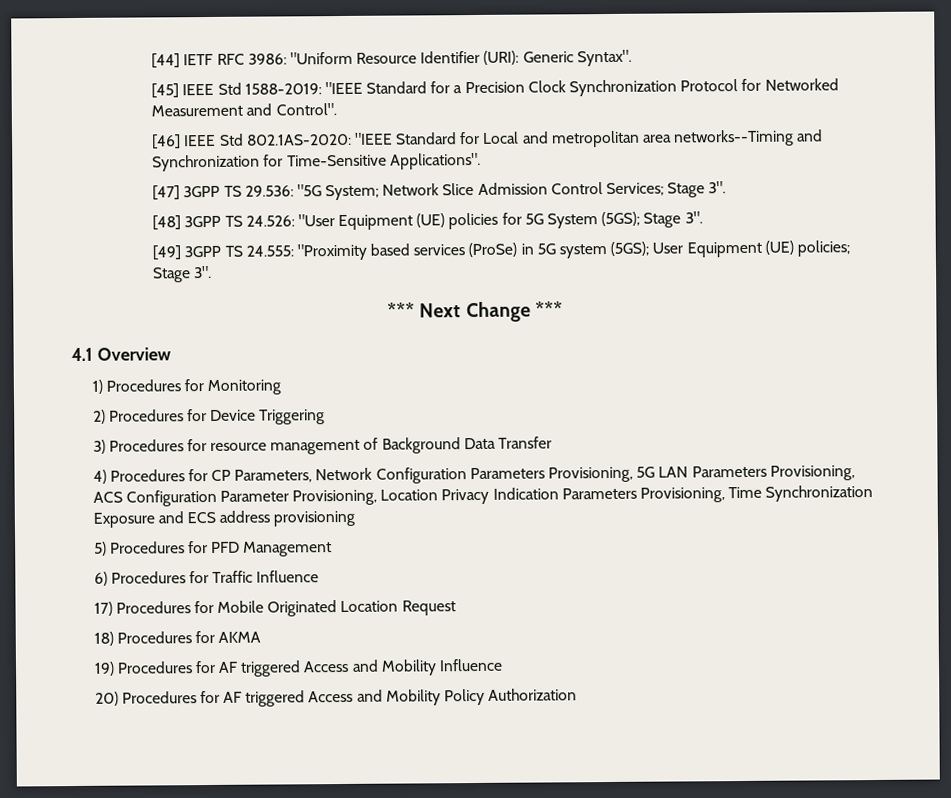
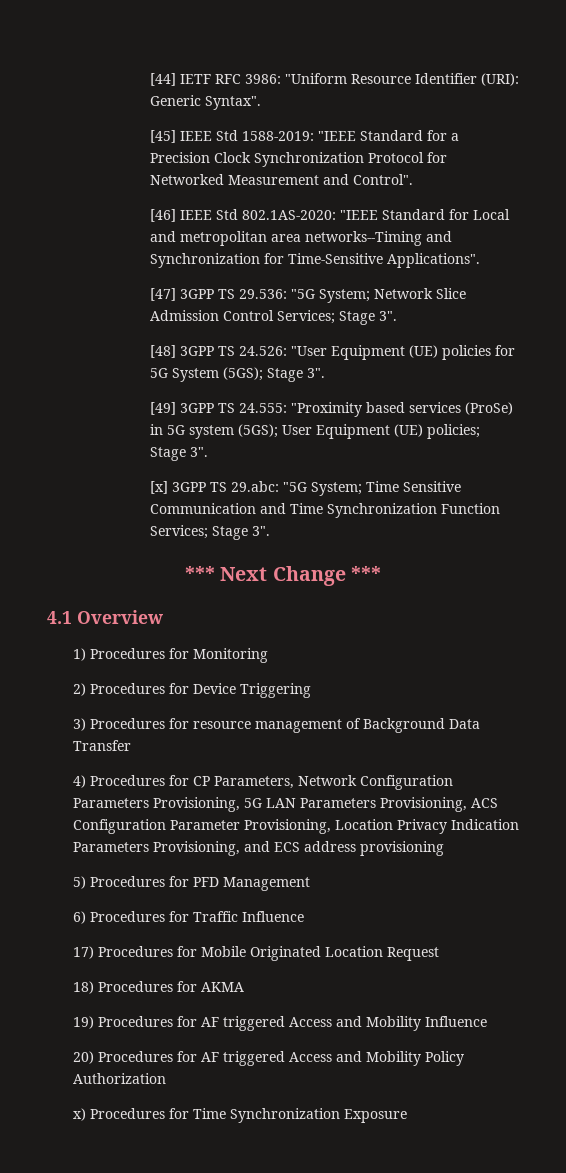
+ [x] 3GPP TS 29.abc: "5G System; Time Sensitive Communication and Time Synchronization Function Services; Stage 3".
- 4) Procedures for CP Parameters, Network Configuration Parameters Provisioning, 5G LAN Parameters Provisioning, ACS Configuration Parameter Provisioning, Location Privacy Indication Parameters Provisioning, Time Synchronization Exposure and ECS address provisioning
+ 4) Procedures for CP Parameters, Network Configuration Parameters Provisioning, 5G LAN Parameters Provisioning, ACS Configuration Parameter Provisioning, Location Privacy Indication Parameters Provisioning, and ECS address provisioning
+ x) Procedures for Time Synchronization Exposure

